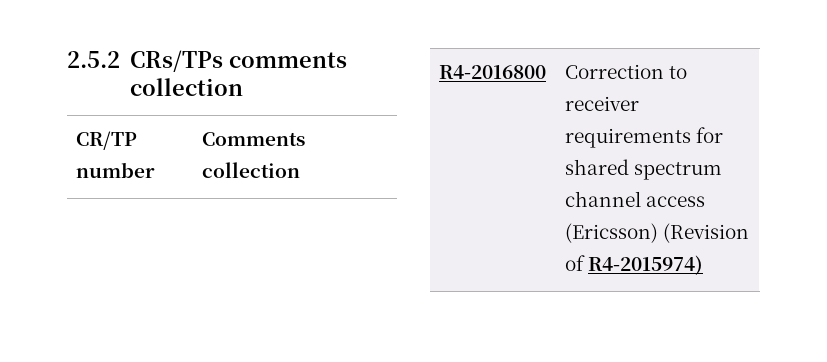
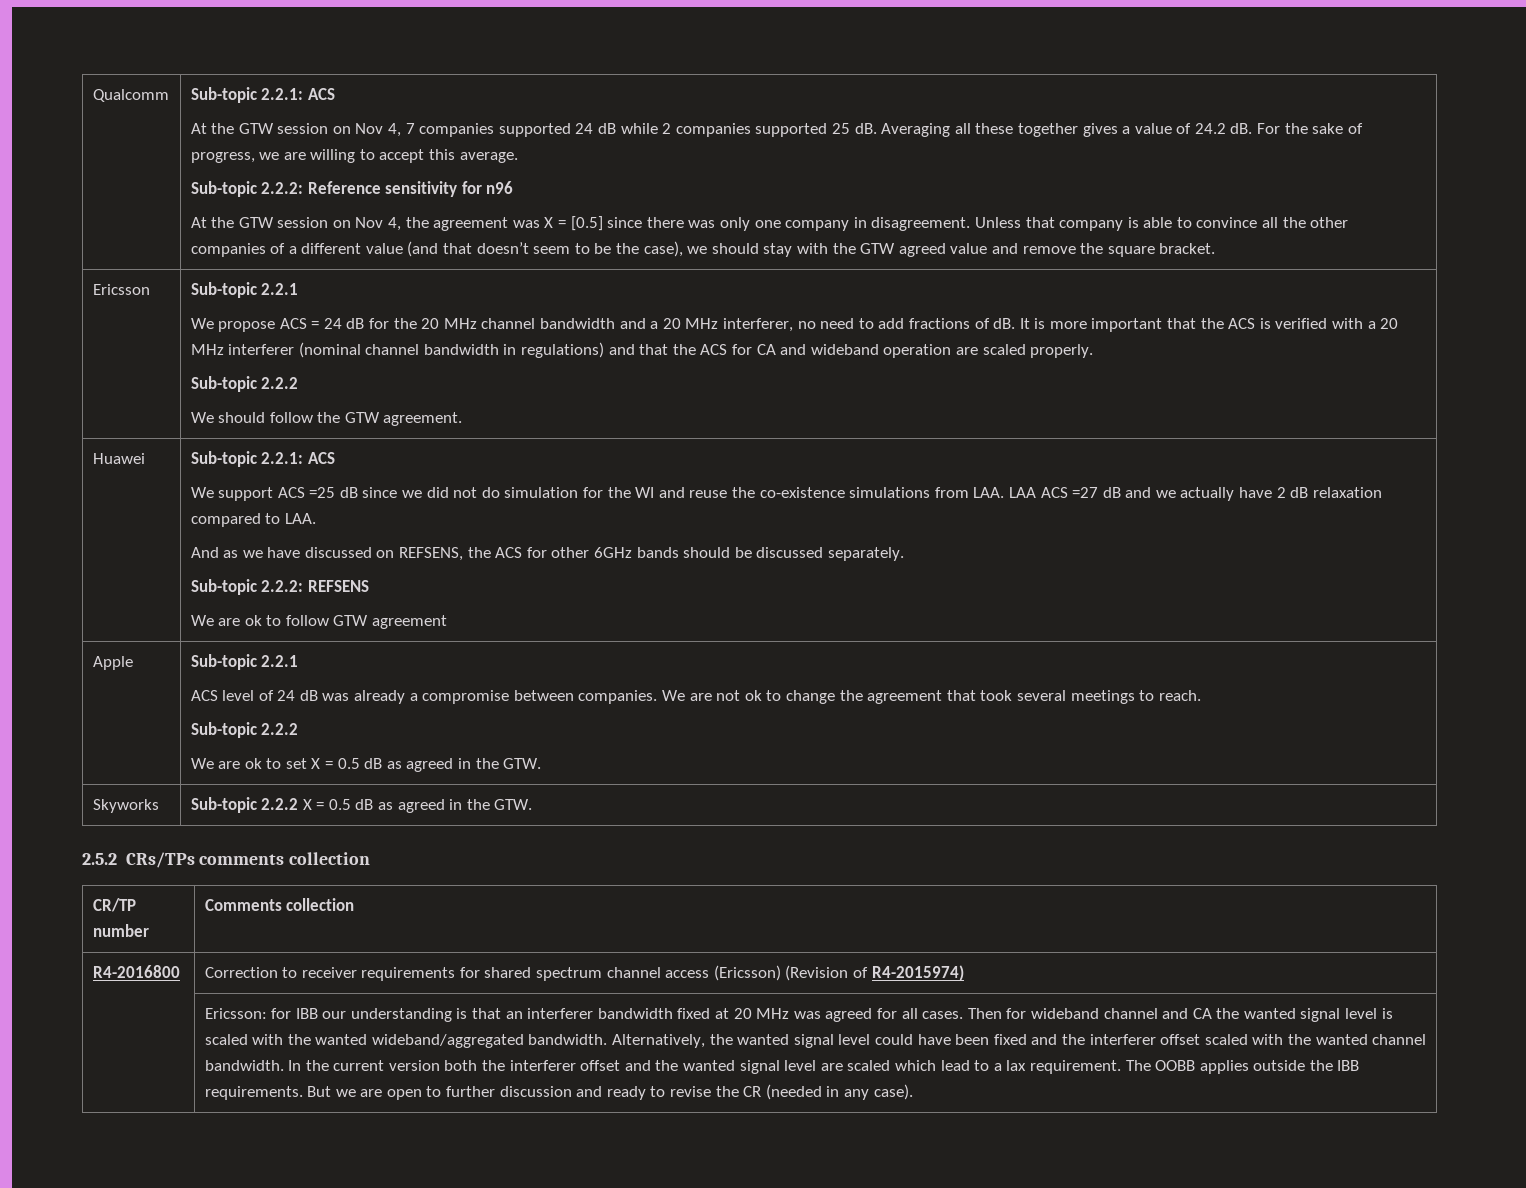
+ Qualcomm | Sub-topic 2.2.1: ACS
+ At the GTW session on Nov 4, 7 companies supported 24 dB while 2 companies supported 25 dB. Averaging all these together gives a value of 24.2 dB. For the sake of progress, we are willing to accept this average.
+ Sub-topic 2.2.2: Reference sensitivity for n96
+ At the GTW session on Nov 4, the agreement was X = [0.5] since there was only one company in disagreement. Unless that company is able to convince all the other companies of a different value (and that doesn’t seem to be the case), we should stay with the GTW agreed value and remove the square bracket.
+ Ericsson | Sub-topic 2.2.1
+ We propose ACS = 24 dB for the 20 MHz channel bandwidth and a 20 MHz interferer, no need to add fractions of dB. It is more important that the ACS is verified with a 20 MHz interferer (nominal channel bandwidth in regulations) and that the ACS for CA and wideband operation are scaled properly.
+ Sub-topic 2.2.2
+ We should follow the GTW agreement.
+ Huawei | Sub-topic 2.2.1: ACS
+ We support ACS =25 dB since we did not do simulation for the WI and reuse the co-existence simulations from LAA. LAA ACS =27 dB and we actually have 2 dB relaxation compared to LAA.
+ And as we have discussed on REFSENS, the ACS for other 6GHz bands should be discussed separately.
+ Sub-topic 2.2.2: REFSENS
+ We are ok to follow GTW agreement
+ Apple | Sub-topic 2.2.1
+ ACS level of 24 dB was already a compromise between companies. We are not ok to change the agreement that took several meetings to reach.
+ Sub-topic 2.2.2
+ We are ok to set X = 0.5 dB as agreed in the GTW.
+ Skyworks | Sub-topic 2.2.2 X = 0.5 dB as agreed in the GTW.
+ Ericsson: for IBB our understanding is that an interferer bandwidth fixed at 20 MHz was agreed for all cases. Then for wideband channel and CA the wanted signal level is scaled with the wanted wideband/aggregated bandwidth. Alternatively, the wanted signal level could have been fixed and the interferer offset scaled with the wanted channel bandwidth. In the current version both the interferer offset and the wanted signal level are scaled which lead to a lax requirement. The OOBB applies outside the IBB requirements. But we are open to further discussion and ready to revise the CR (needed in any case).

